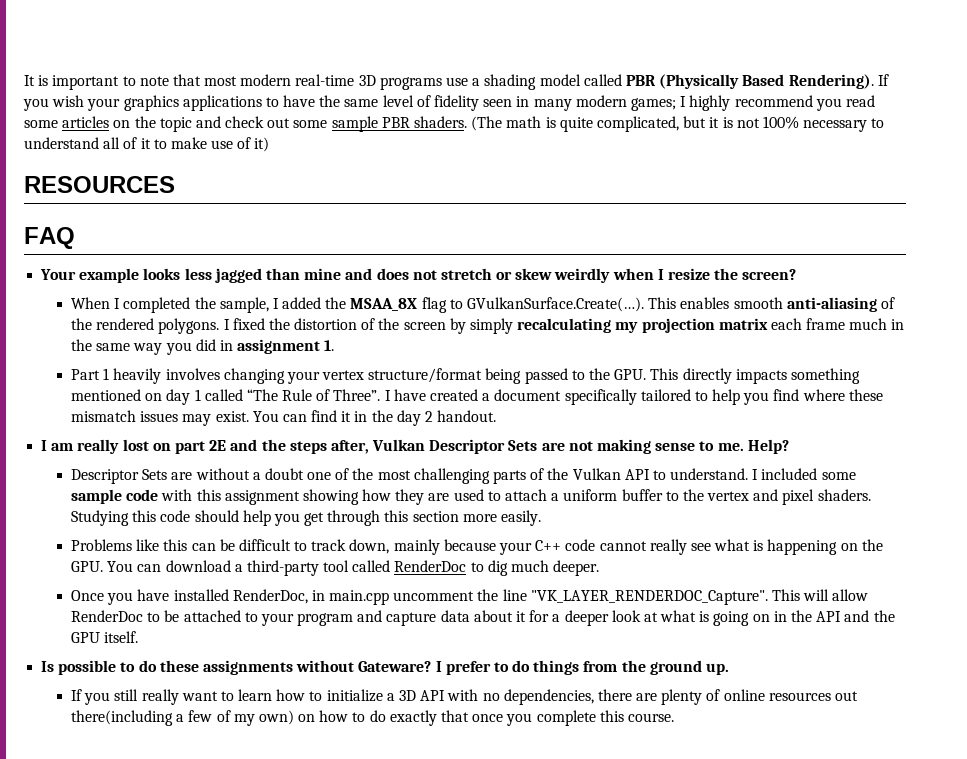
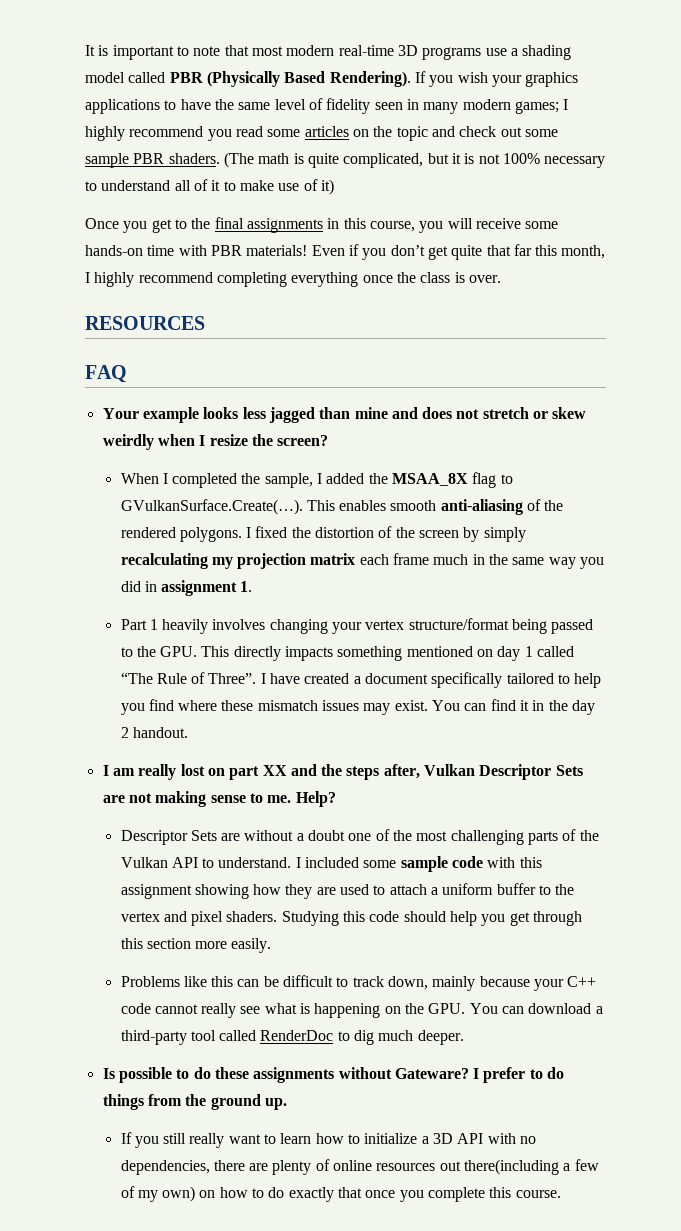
+ Once you get to the final assignments in this course, you will receive some hands-on time with PBR materials! Even if you don’t get quite that far this month, I highly recommend completing everything once the class is over.
- I am really lost on part 2E and the steps after, Vulkan Descriptor Sets are not making sense to me.
+ I am really lost on part XX and the steps after, Vulkan Descriptor Sets are not making sense to me.
- Once you have installed RenderDoc, in main.cpp uncomment the line "VK_LAYER_RENDERDOC_Capture". This will allow RenderDoc to be attached to your program and capture data about it for a deeper look at what is going on in the API and the GPU itself.

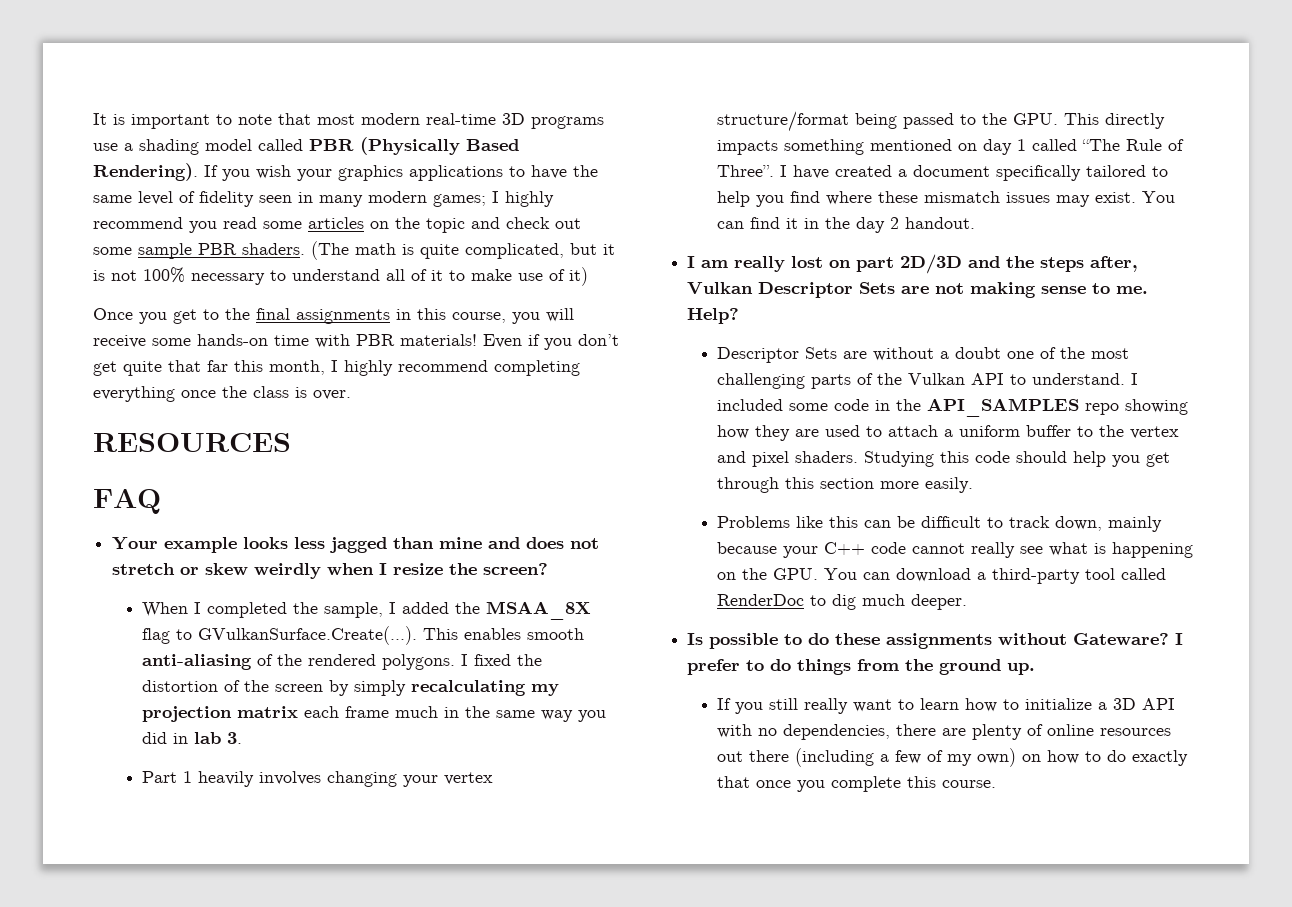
- I fixed the distortion of the screen by simply recalculating my projection matrix each frame much in the same way you did in assignment 1.
+ I fixed the distortion of the screen by simply recalculating my projection matrix each frame much in the same way you did in lab 3.
- I am really lost on part XX and the steps after, Vulkan Descriptor Sets are not making sense to me.
+ I am really lost on part 2D/3D and the steps after, Vulkan Descriptor Sets are not making sense to me.
- I included some sample code with this assignment showing how they are used to attach a uniform buffer to the vertex and pixel shaders.
+ I included some code in the API_SAMPLES repo showing how they are used to attach a uniform buffer to the vertex and pixel shaders.
- If you still really want to learn how to initialize a 3D API with no dependencies, there are plenty of online resources out there(including a few of my own) on how to do exactly that once you complete this course.
+ If you still really want to learn how to initialize a 3D API with no dependencies, there are plenty of online resources out there (including a few of my own) on how to do exactly that once you complete this course.

